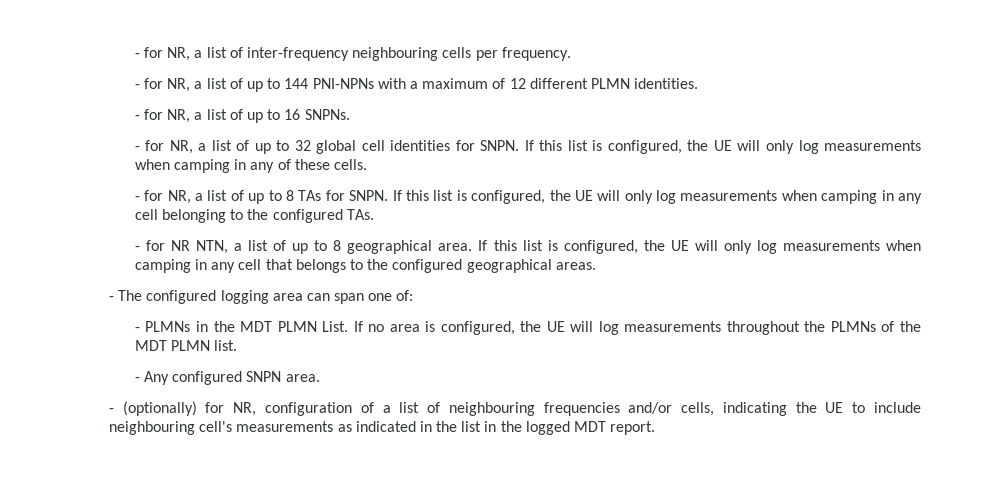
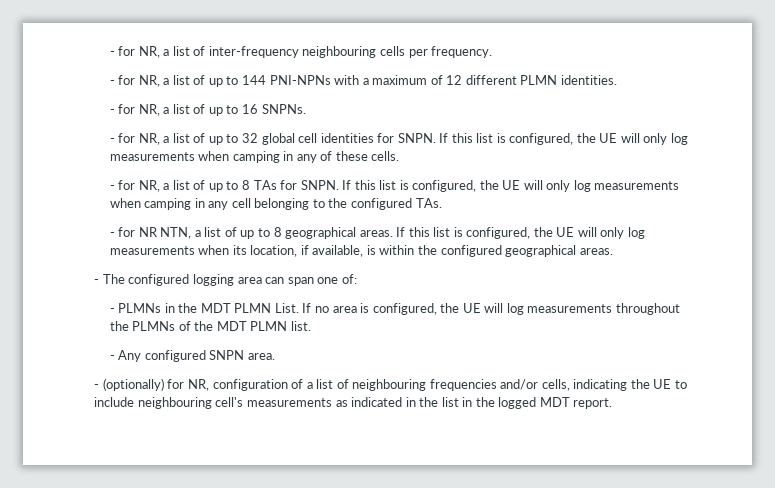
- - for NR NTN, a list of up to 8 geographical area.
+ - for NR NTN, a list of up to 8 geographical areas.
- If this list is configured, the UE will only log measurements when camping in any cell that belongs to the configured geographical areas.
+ If this list is configured, the UE will only log measurements when its location, if available, is within the configured geographical areas.

